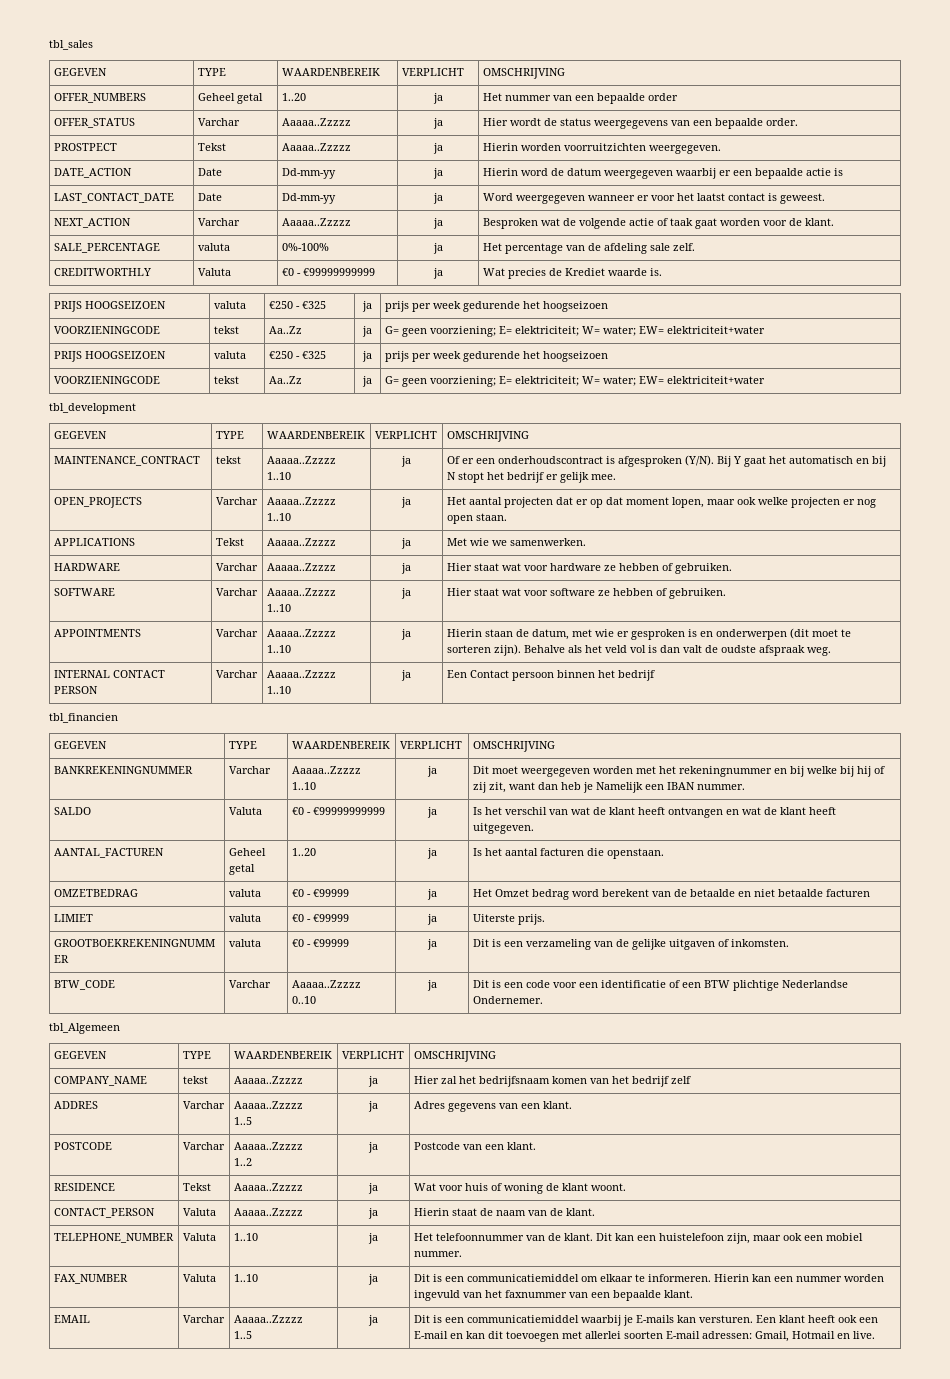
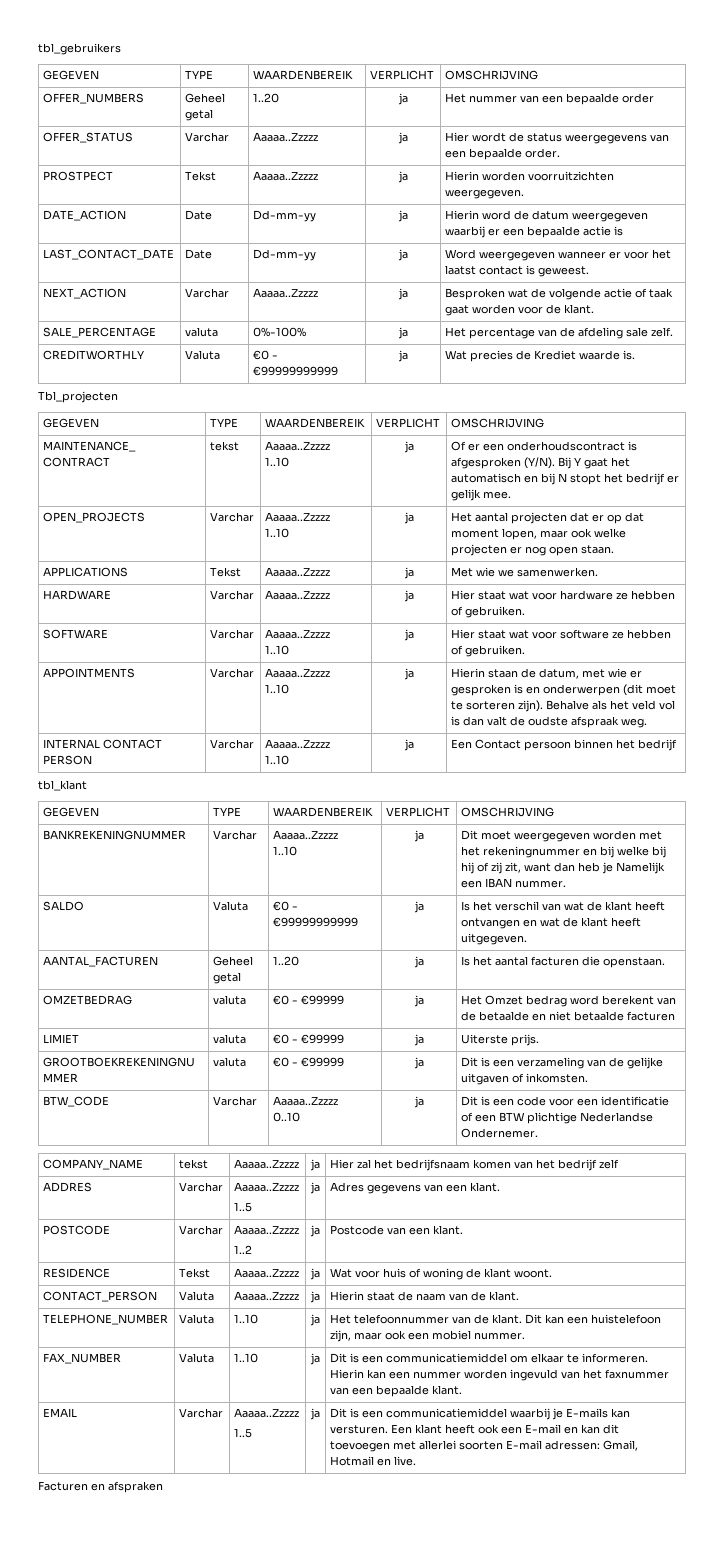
- tbl_sales
+ tbl_gebruikers
  CREDITWORTHLY | Valuta | €0 - €99999999999 | ja | Wat precies de Krediet waarde is.
- PRIJS HOOGSEIZOEN | valuta | €250 - €325 | ja | prijs per week gedurende het hoogseizoen
- VOORZIENINGCODE | tekst | Aa..Zz | ja | G= geen voorziening; E= elektriciteit; W= water; EW= elektriciteit+water
- PRIJS HOOGSEIZOEN | valuta | €250 - €325 | ja | prijs per week gedurende het hoogseizoen
- VOORZIENINGCODE | tekst | Aa..Zz | ja | G= geen voorziening; E= elektriciteit; W= water; EW= elektriciteit+water
- tbl_development
+ Tbl_projecten
- tbl_financien
+ tbl_klant
- tbl_Algemeen
- GEGEVEN | TYPE | WAARDENBEREIK | VERPLICHT | OMSCHRIJVING
+ Facturen en afspraken

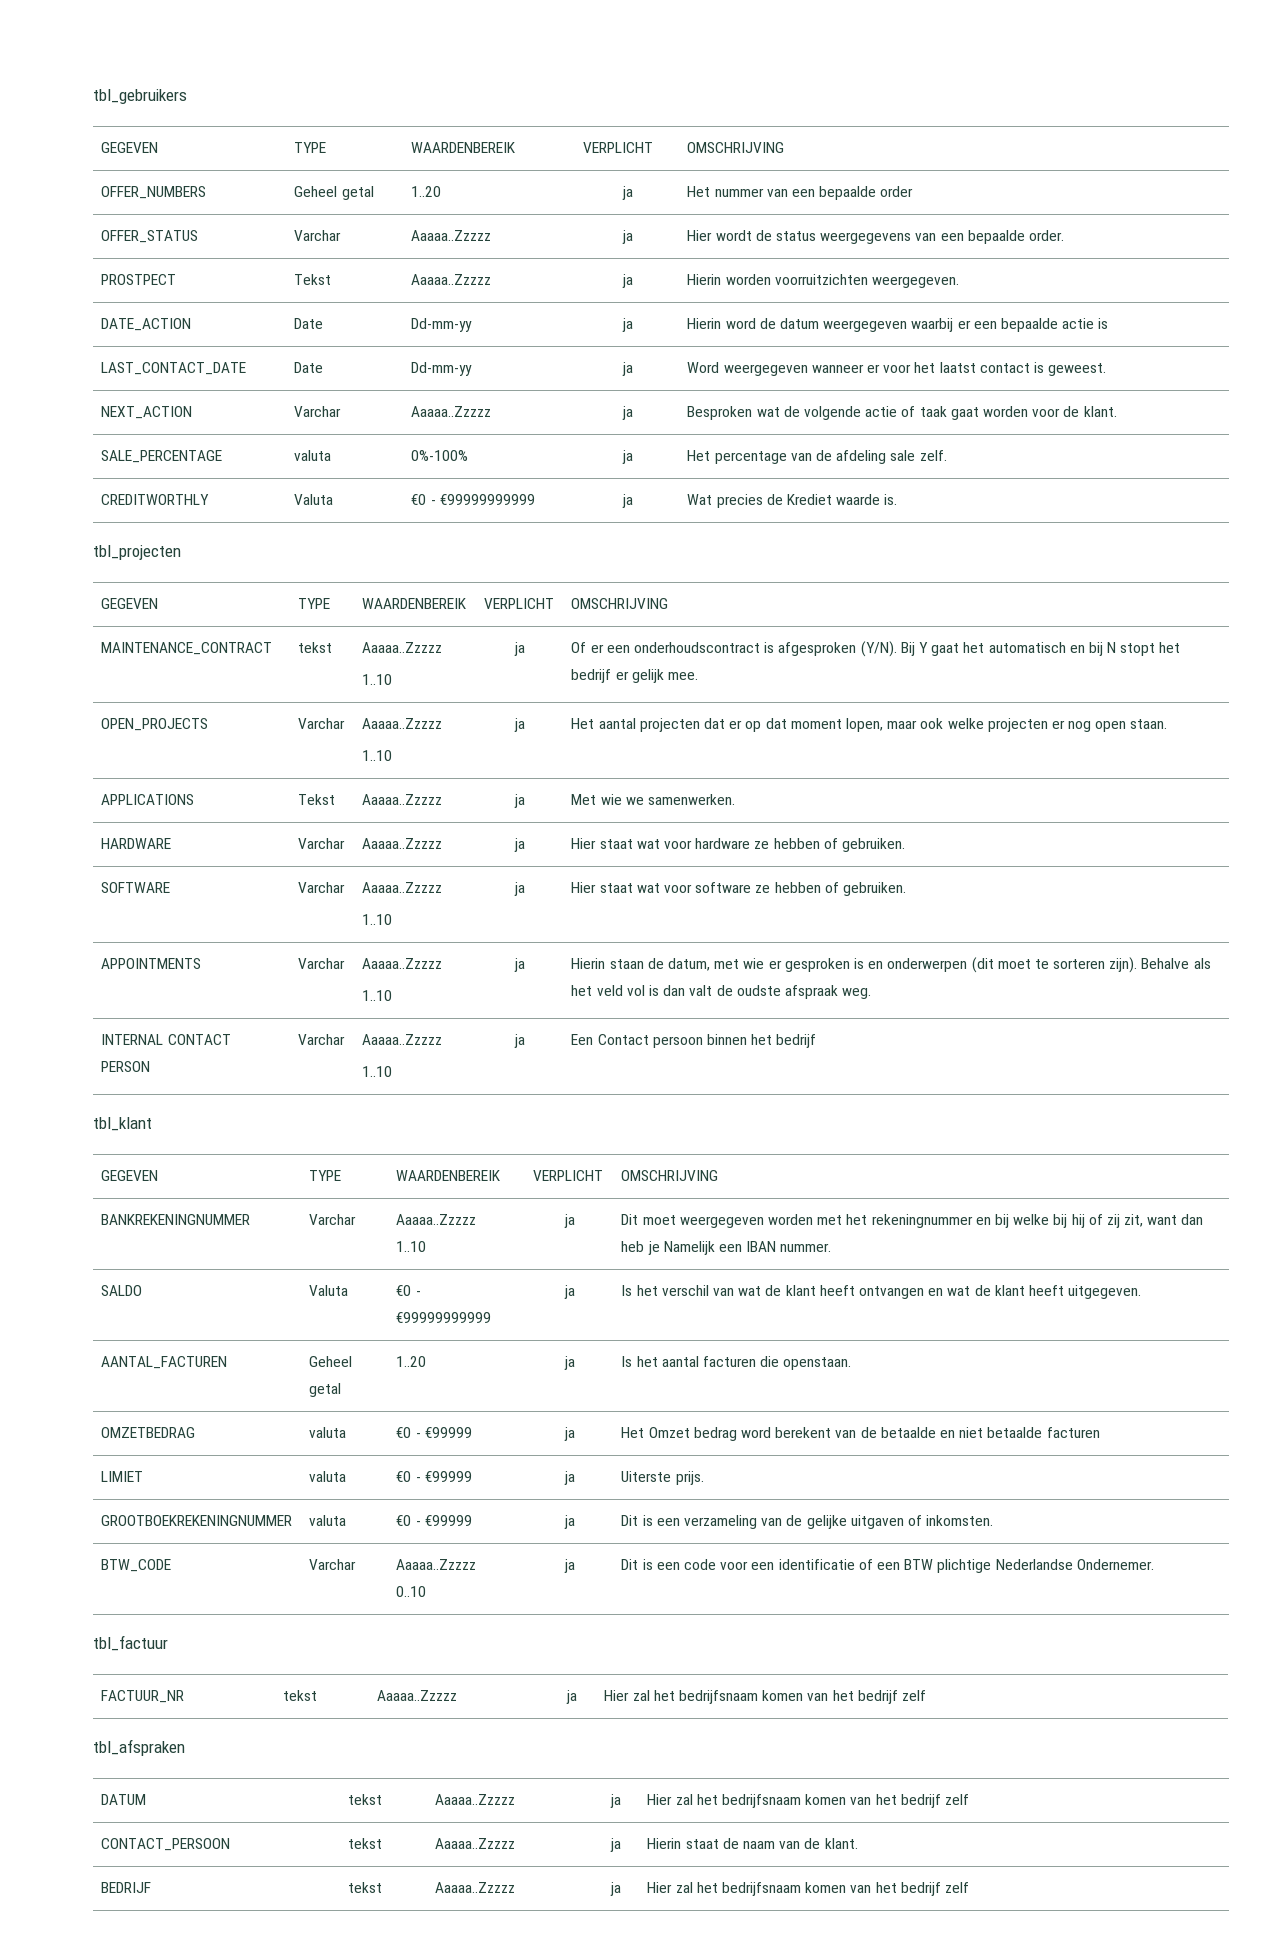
- Tbl_projecten
+ tbl_projecten
- COMPANY_NAME | tekst | Aaaaa..Zzzzz | ja | Hier zal het bedrijfsnaam komen van het bedrijf zelf
+ tbl_factuur
+ FACTUUR_NR | tekst | Aaaaa..Zzzzz | ja | Hier zal het bedrijfsnaam komen van het bedrijf zelf
+ tbl_afspraken
+ DATUM | tekst | Aaaaa..Zzzzz | ja | Hier zal het bedrijfsnaam komen van het bedrijf zelf
- ADDRES | Varchar | Aaaaa..Zzzzz
- 1..5 | ja | Adres gegevens van een klant.
- POSTCODE | Varchar | Aaaaa..Zzzzz
- 1..2 | ja | Postcode van een klant.
- RESIDENCE | Tekst | Aaaaa..Zzzzz | ja | Wat voor huis of woning de klant woont.
- CONTACT_PERSON | Valuta | Aaaaa..Zzzzz | ja | Hierin staat de naam van de klant.
+ CONTACT_PERSOON | tekst | Aaaaa..Zzzzz | ja | Hierin staat de naam van de klant.
- TELEPHONE_NUMBER | Valuta | 1..10 | ja | Het telefoonnummer van de klant. Dit kan een huistelefoon zijn, maar ook een mobiel nummer.
- FAX_NUMBER | Valuta | 1..10 | ja | Dit is een communicatiemiddel om elkaar te informeren. Hierin kan een nummer worden ingevuld van het faxnummer van een bepaalde klant.
- EMAIL | Varchar | Aaaaa..Zzzzz
- 1..5 | ja | Dit is een communicatiemiddel waarbij je E-mails kan versturen. Een klant heeft ook een E-mail en kan dit toevoegen met allerlei soorten E-mail adressen: Gmail, Hotmail en live.
- Facturen en afspraken
+ BEDRIJF | tekst | Aaaaa..Zzzzz | ja | Hier zal het bedrijfsnaam komen van het bedrijf zelf

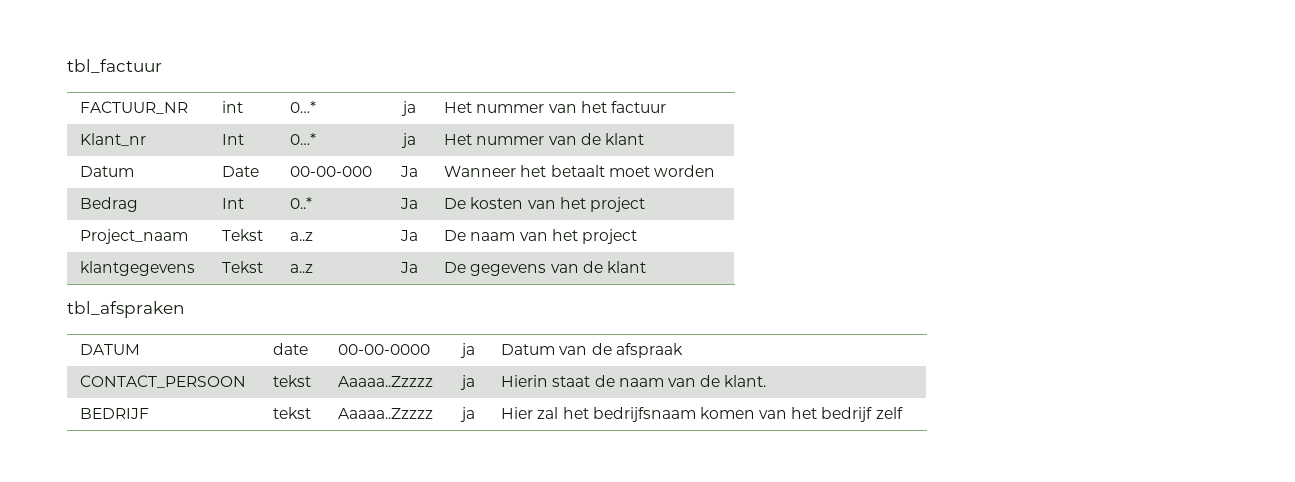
- tbl_gebruikers
- GEGEVEN | TYPE | WAARDENBEREIK | VERPLICHT | OMSCHRIJVING
- OFFER_NUMBERS | Geheel getal | 1..20 | ja | Het nummer van een bepaalde order
- OFFER_STATUS | Varchar | Aaaaa..Zzzzz | ja | Hier wordt de status weergegevens van een bepaalde order.
- PROSTPECT | Tekst | Aaaaa..Zzzzz | ja | Hierin worden voorruitzichten weergegeven.
- DATE_ACTION | Date | Dd-mm-yy | ja | Hierin word de datum weergegeven waarbij er een bepaalde actie is
- LAST_CONTACT_DATE | Date | Dd-mm-yy | ja | Word weergegeven wanneer er voor het laatst contact is geweest.
- NEXT_ACTION | Varchar | Aaaaa..Zzzzz | ja | Besproken wat de volgende actie of taak gaat worden voor de klant.
- SALE_PERCENTAGE | valuta | 0%-100% | ja | Het percentage van de afdeling sale zelf.
- CREDITWORTHLY | Valuta | €0 - €99999999999 | ja | Wat precies de Krediet waarde is.
- tbl_projecten
- GEGEVEN | TYPE | WAARDENBEREIK | VERPLICHT | OMSCHRIJVING
- MAINTENANCE_CONTRACT | tekst | Aaaaa..Zzzzz
- 1..10 | ja | Of er een onderhoudscontract is afgesproken (Y/N). Bij Y gaat het automatisch en bij N stopt het bedrijf er gelijk mee.
- OPEN_PROJECTS | Varchar | Aaaaa..Zzzzz
- 1..10 | ja | Het aantal projecten dat er op dat moment lopen, maar ook welke projecten er nog open staan.
- APPLICATIONS | Tekst | Aaaaa..Zzzzz | ja | Met wie we samenwerken.
- HARDWARE | Varchar | Aaaaa..Zzzzz | ja | Hier staat wat voor hardware ze hebben of gebruiken.
- SOFTWARE | Varchar | Aaaaa..Zzzzz
- 1..10 | ja | Hier staat wat voor software ze hebben of gebruiken.
- APPOINTMENTS | Varchar | Aaaaa..Zzzzz
- 1..10 | ja | Hierin staan de datum, met wie er gesproken is en onderwerpen (dit moet te sorteren zijn). Behalve als het veld vol is dan valt de oudste afspraak weg.
- INTERNAL CONTACT PERSON | Varchar | Aaaaa..Zzzzz
- 1..10 | ja | Een Contact persoon binnen het bedrijf
- tbl_klant
- GEGEVEN | TYPE | WAARDENBEREIK | VERPLICHT | OMSCHRIJVING
- BANKREKENINGNUMMER | Varchar | Aaaaa..Zzzzz
- 1..10 | ja | Dit moet weergegeven worden met het rekeningnummer en bij welke bij hij of zij zit, want dan heb je Namelijk een IBAN nummer.
- SALDO | Valuta | €0 - €99999999999 | ja | Is het verschil van wat de klant heeft ontvangen en wat de klant heeft uitgegeven.
- AANTAL_FACTUREN | Geheel getal | 1..20 | ja | Is het aantal facturen die openstaan.
- OMZETBEDRAG | valuta | €0 - €99999 | ja | Het Omzet bedrag word berekent van de betaalde en niet betaalde facturen
- LIMIET | valuta | €0 - €99999 | ja | Uiterste prijs.
- GROOTBOEKREKENINGNUMMER | valuta | €0 - €99999 | ja | Dit is een verzameling van de gelijke uitgaven of inkomsten.
- BTW_CODE | Varchar | Aaaaa..Zzzzz
- 0..10 | ja | Dit is een code voor een identificatie of een BTW plichtige Nederlandse Ondernemer.
  tbl_factuur
- FACTUUR_NR | tekst | Aaaaa..Zzzzz | ja | Hier zal het bedrijfsnaam komen van het bedrijf zelf
+ FACTUUR_NR | int | 0…* | ja | Het nummer van het factuur
+ Klant_nr | Int | 0…* | ja | Het nummer van de klant
+ Datum | Date | 00-00-000 | Ja | Wanneer het betaalt moet worden
+ Bedrag | Int | 0..* | Ja | De kosten van het project
+ Project_naam | Tekst | a..z | Ja | De naam van het project
+ klantgegevens | Tekst | a..z | Ja | De gegevens van de klant
- DATUM | tekst | Aaaaa..Zzzzz | ja | Hier zal het bedrijfsnaam komen van het bedrijf zelf
+ DATUM | date | 00-00-0000 | ja | Datum van de afspraak

